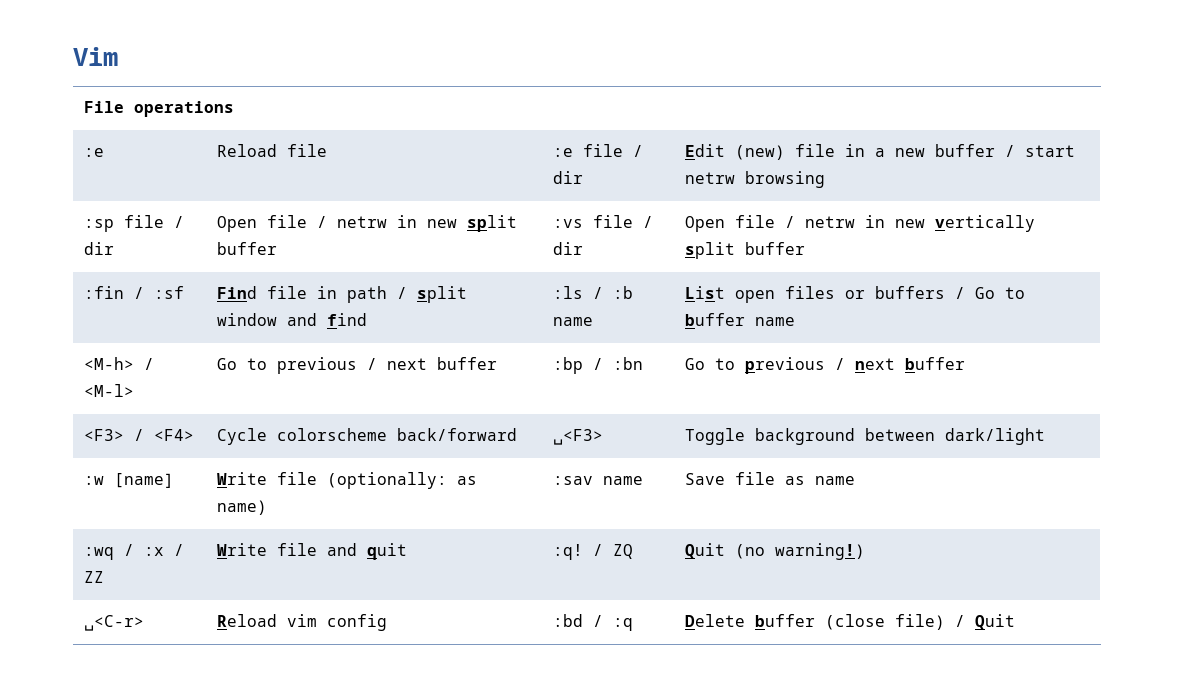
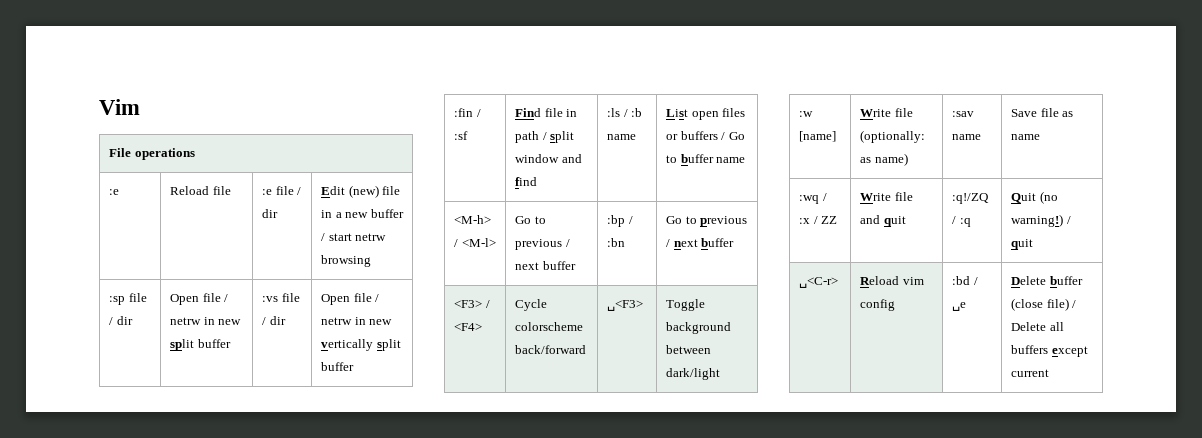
- :wq / :x / ZZ | Write file and quit | :q! / ZQ | Quit (no warning!)
+ :wq / :x / ZZ | Write file and quit | :q!/ZQ / :q | Quit (no warning!) / quit
- ␣<C-r> | Reload vim config | :bd / :q | Delete buffer (close file) / Quit
+ ␣<C-r> | Reload vim config | :bd / ␣e | Delete buffer (close file) / Delete all buffers except current

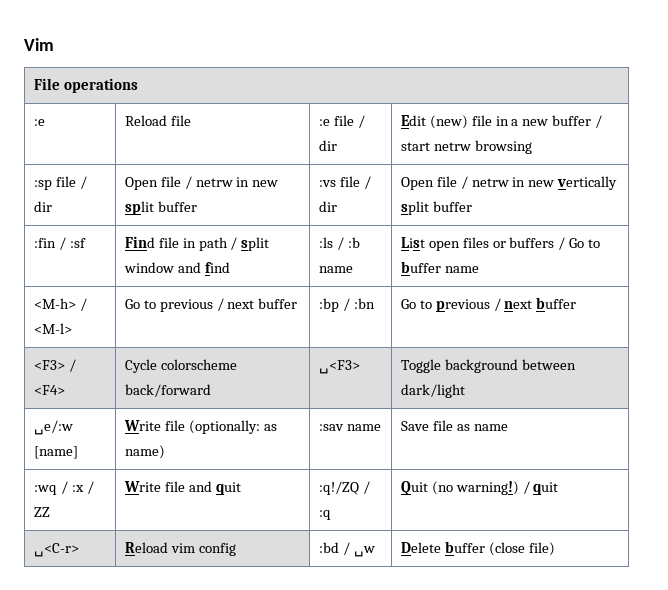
- :w [name] | Write file (optionally: as name) | :sav name | Save file as name
+ ␣e/:w [name] | Write file (optionally: as name) | :sav name | Save file as name
- ␣<C-r> | Reload vim config | :bd / ␣e | Delete buffer (close file) / Delete all buffers except current
+ ␣<C-r> | Reload vim config | :bd / ␣w | Delete buffer (close file)

